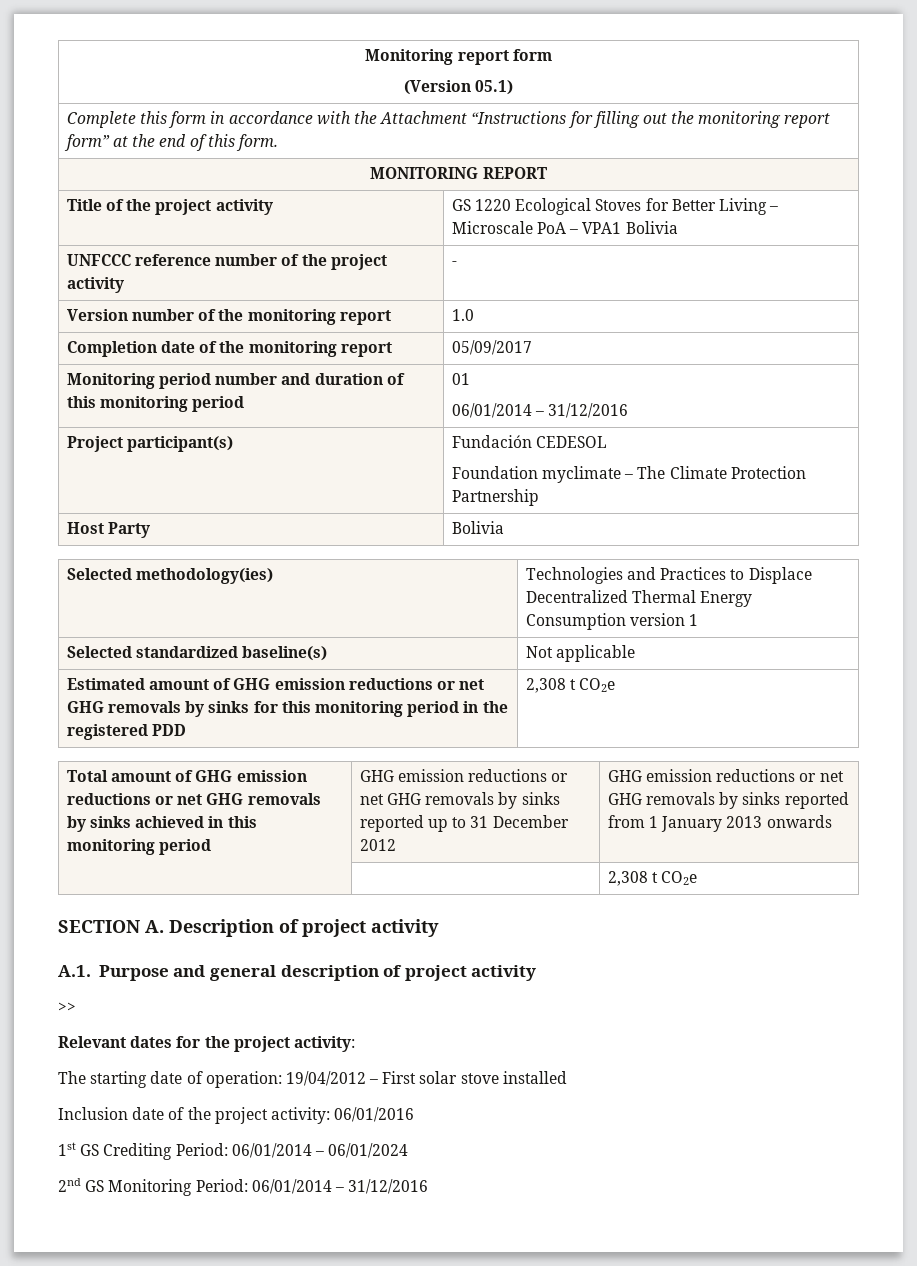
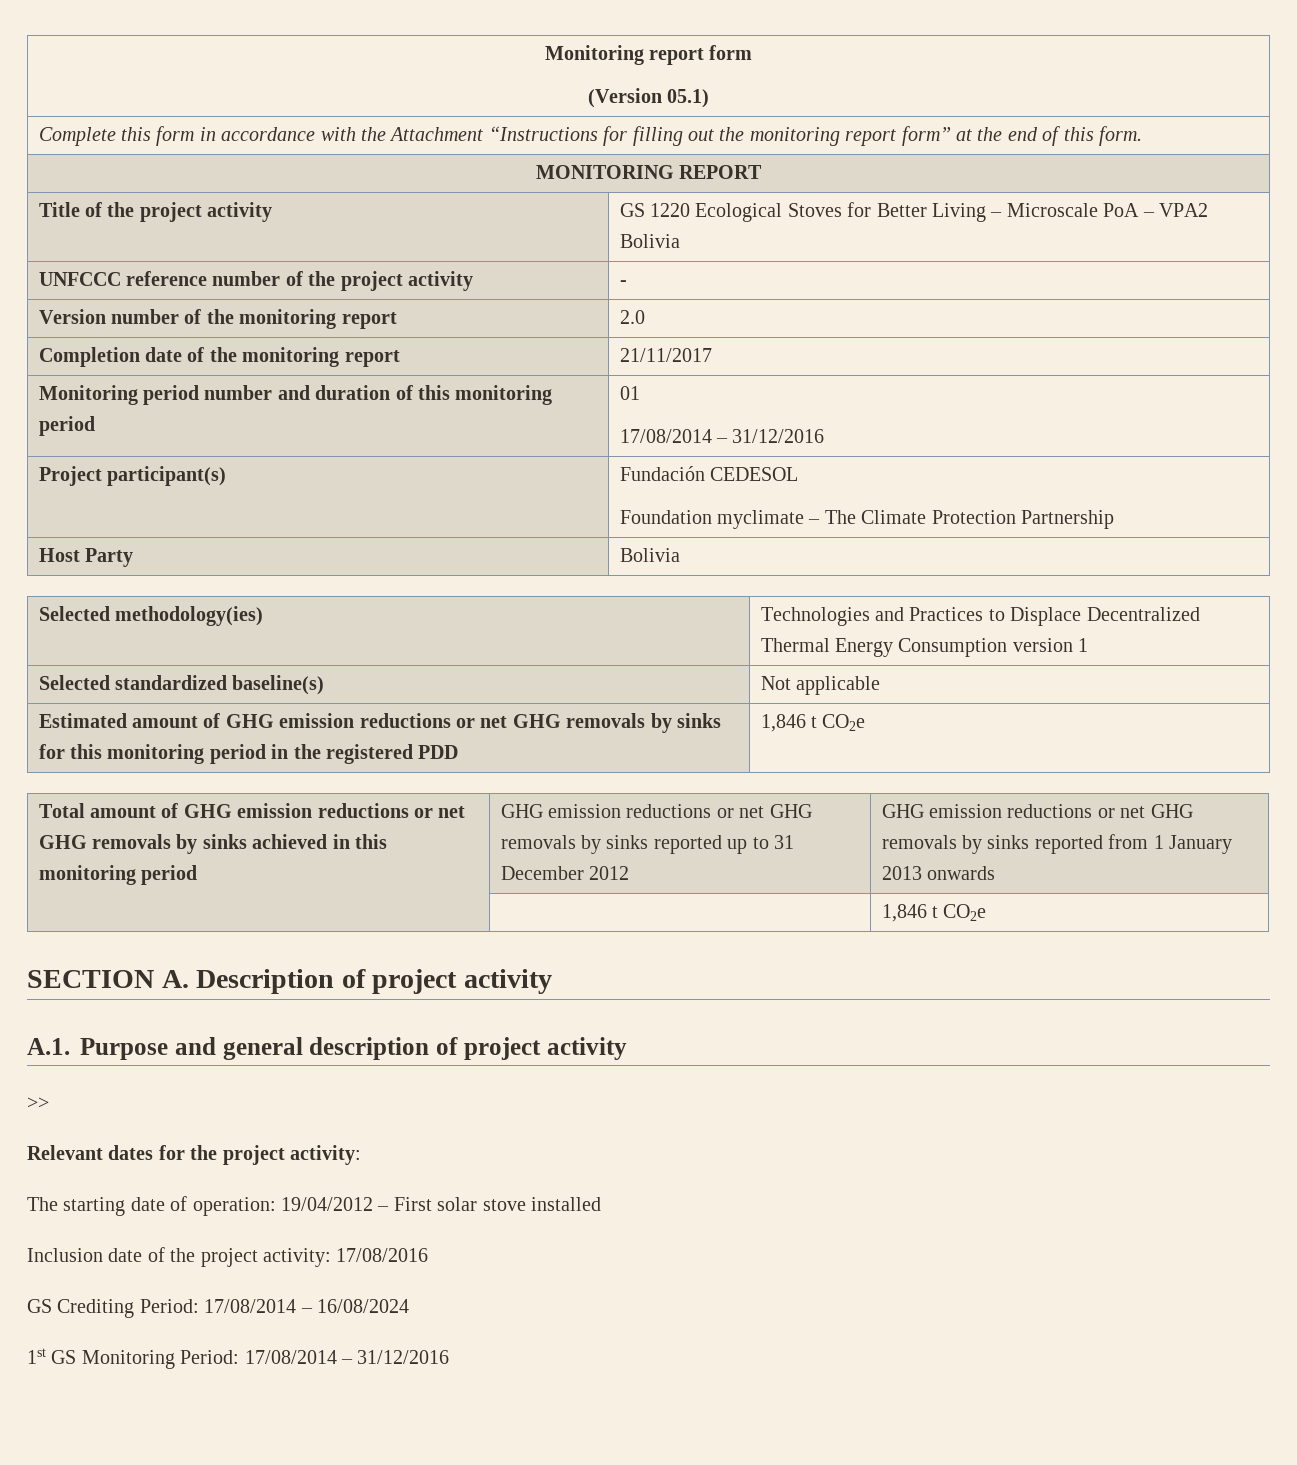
- Title of the project activity | GS 1220 Ecological Stoves for Better Living – Microscale PoA – VPA1 Bolivia
+ Title of the project activity | GS 1220 Ecological Stoves for Better Living – Microscale PoA – VPA2 Bolivia
- Version number of the monitoring report | 1.0
+ Version number of the monitoring report | 2.0
- Completion date of the monitoring report | 05/09/2017
+ Completion date of the monitoring report | 21/11/2017
  Monitoring period number and duration of this monitoring period | 01
- 06/01/2014 – 31/12/2016
+ 17/08/2014 – 31/12/2016
- Estimated amount of GHG emission reductions or net GHG removals by sinks for this monitoring period in the registered PDD | 2,308 t CO2e
+ Estimated amount of GHG emission reductions or net GHG removals by sinks for this monitoring period in the registered PDD | 1,846 t CO2e
- | | 2,308 t CO2e
+ | | 1,846 t CO2e
- Inclusion date of the project activity: 06/01/2016
- 1st GS Crediting Period: 06/01/2014 – 06/01/2024
- 2nd GS Monitoring Period: 06/01/2014 – 31/12/2016
+ Inclusion date of the project activity: 17/08/2016
+ GS Crediting Period: 17/08/2014 – 16/08/2024
+ 1st GS Monitoring Period: 17/08/2014 – 31/12/2016

